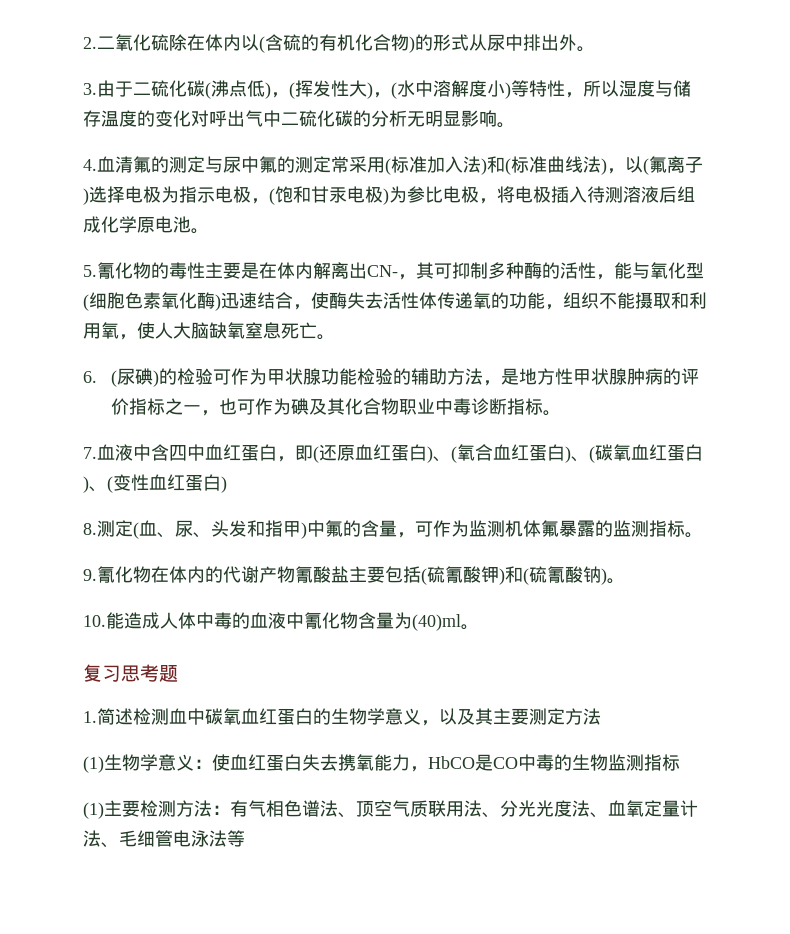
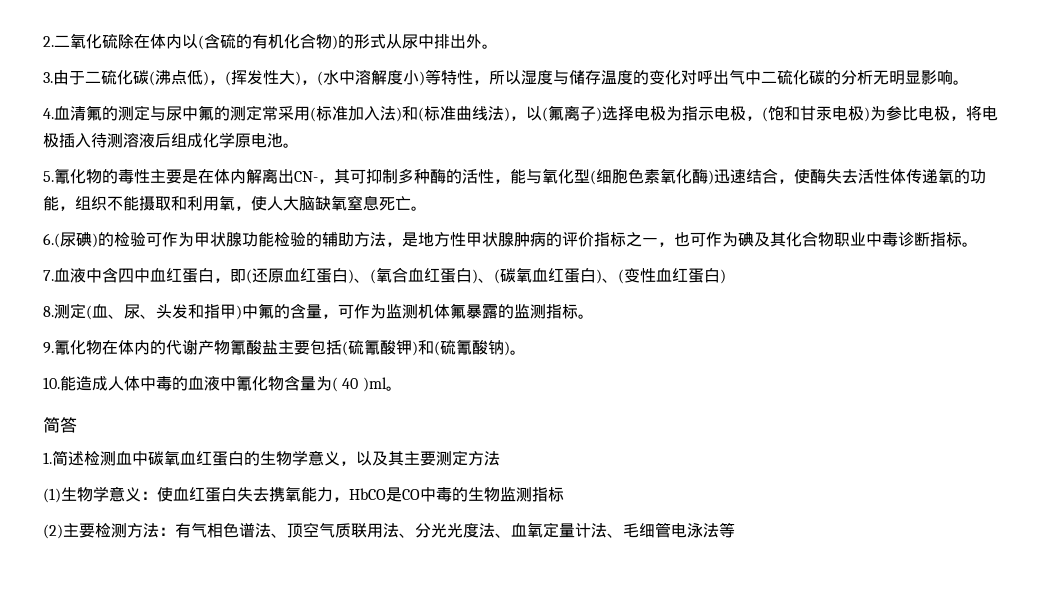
- 6. (尿碘)的检验可作为甲状腺功能检验的辅助方法，是地方性甲状腺肿病的评价指标之一，也可作为碘及其化合物职业中毒诊断指标。
+ 6.(尿碘)的检验可作为甲状腺功能检验的辅助方法，是地方性甲状腺肿病的评价指标之一，也可作为碘及其化合物职业中毒诊断指标。
- 10.能造成人体中毒的血液中氰化物含量为(40)ml。
- 复习思考题
+ 10.能造成人体中毒的血液中氰化物含量为( 40 )ml。
+ 简答
- (1)主要检测方法：有气相色谱法、顶空气质联用法、分光光度法、血氧定量计法、毛细管电泳法等
+ (2)主要检测方法：有气相色谱法、顶空气质联用法、分光光度法、血氧定量计法、毛细管电泳法等

